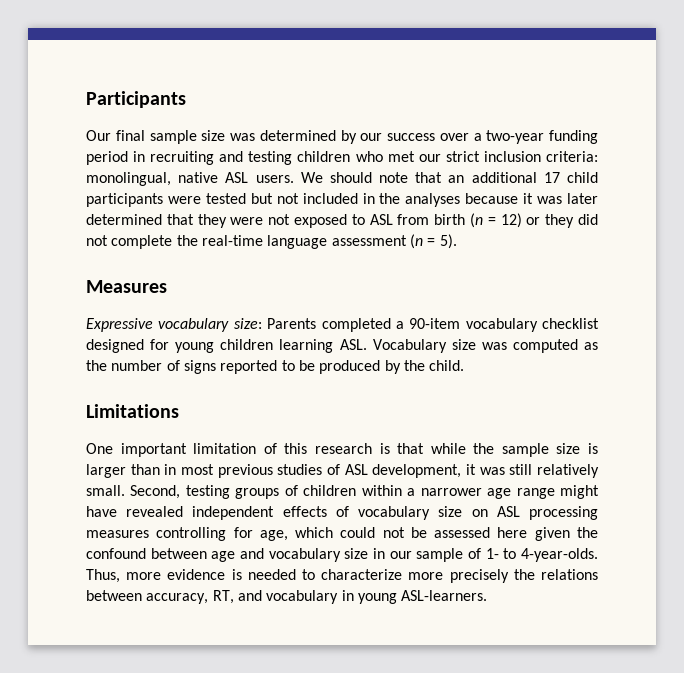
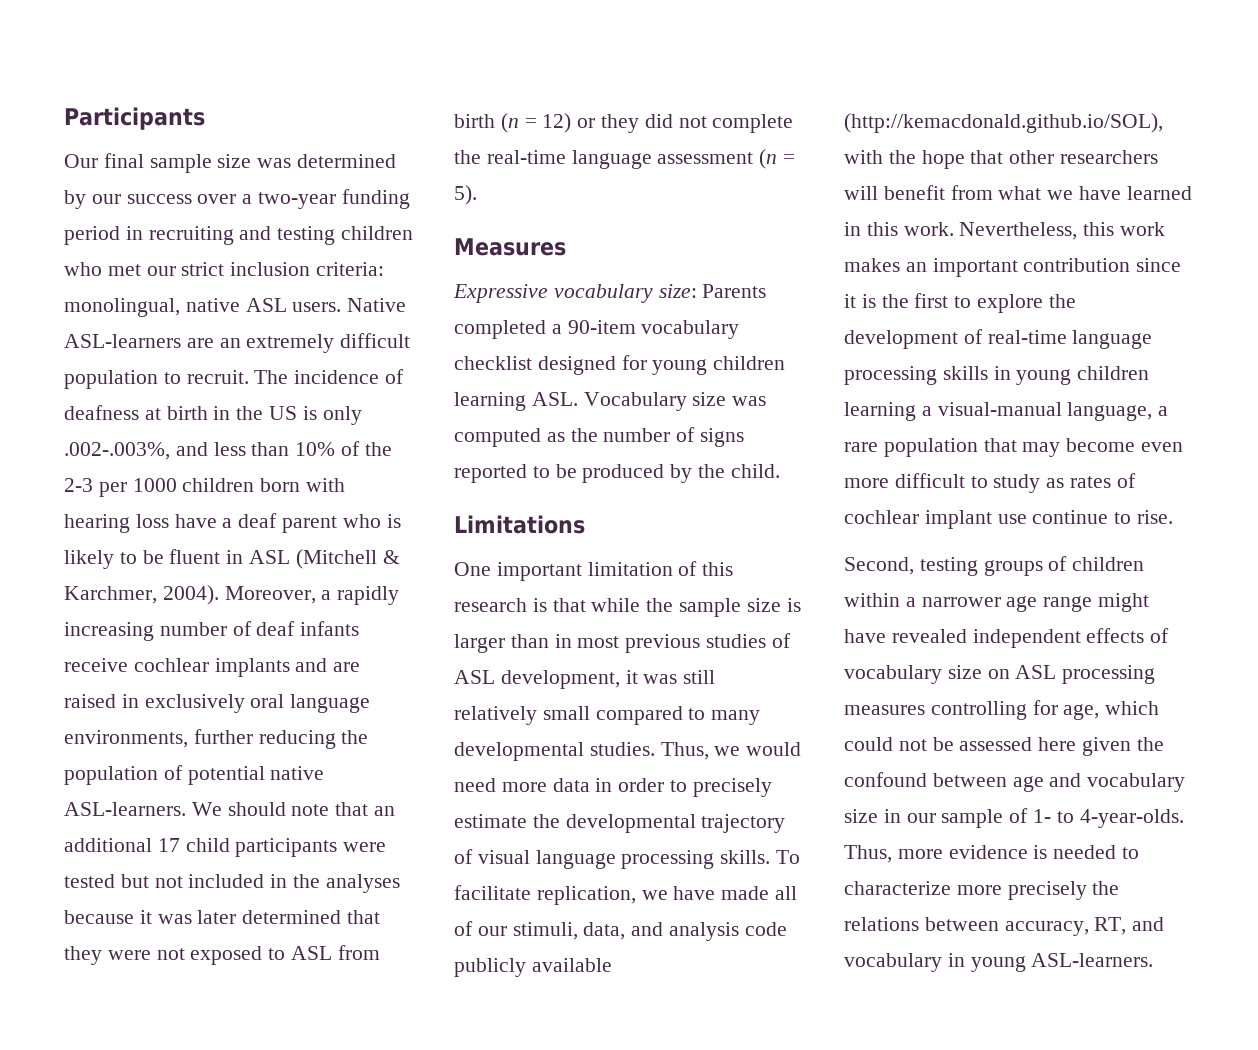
+ Native ASL-learners are an extremely difficult population to recruit. The incidence of deafness at birth in the US is only .002-.003%, and less than 10% of the 2-3 per 1000 children born with hearing loss have a deaf parent who is likely to be fluent in ASL (Mitchell & Karchmer, 2004). Moreover, a rapidly increasing number of deaf infants receive cochlear implants and are raised in exclusively oral language environments, further reducing the population of potential native ASL-learners.
- One important limitation of this research is that while the sample size is larger than in most previous studies of ASL development, it was still relatively small. Second, testing groups of children within a narrower age range might have revealed independent effects of vocabulary size on ASL processing measures controlling for age, which could not be assessed here given the confound between age and vocabulary size in our sample of 1- to 4-year-olds.
+ One important limitation of this research is that while the sample size is larger than in most previous studies of ASL development, it was still relatively small compared to many developmental studies. Thus, we would need more data in order to precisely estimate the developmental trajectory of visual language processing skills. To facilitate replication, we have made all of our stimuli, data, and analysis code publicly available (http://kemacdonald.github.io/SOL), with the hope that other researchers will benefit from what we have learned in this work. Nevertheless, this work makes an important contribution since it is the first to explore the development of real-time language processing skills in young children learning a visual-manual language, a rare population that may become even more difficult to study as rates of cochlear implant use continue to rise.
+ Second, testing groups of children within a narrower age range might have revealed independent effects of vocabulary size on ASL processing measures controlling for age, which could not be assessed here given the confound between age and vocabulary size in our sample of 1- to 4-year-olds.

